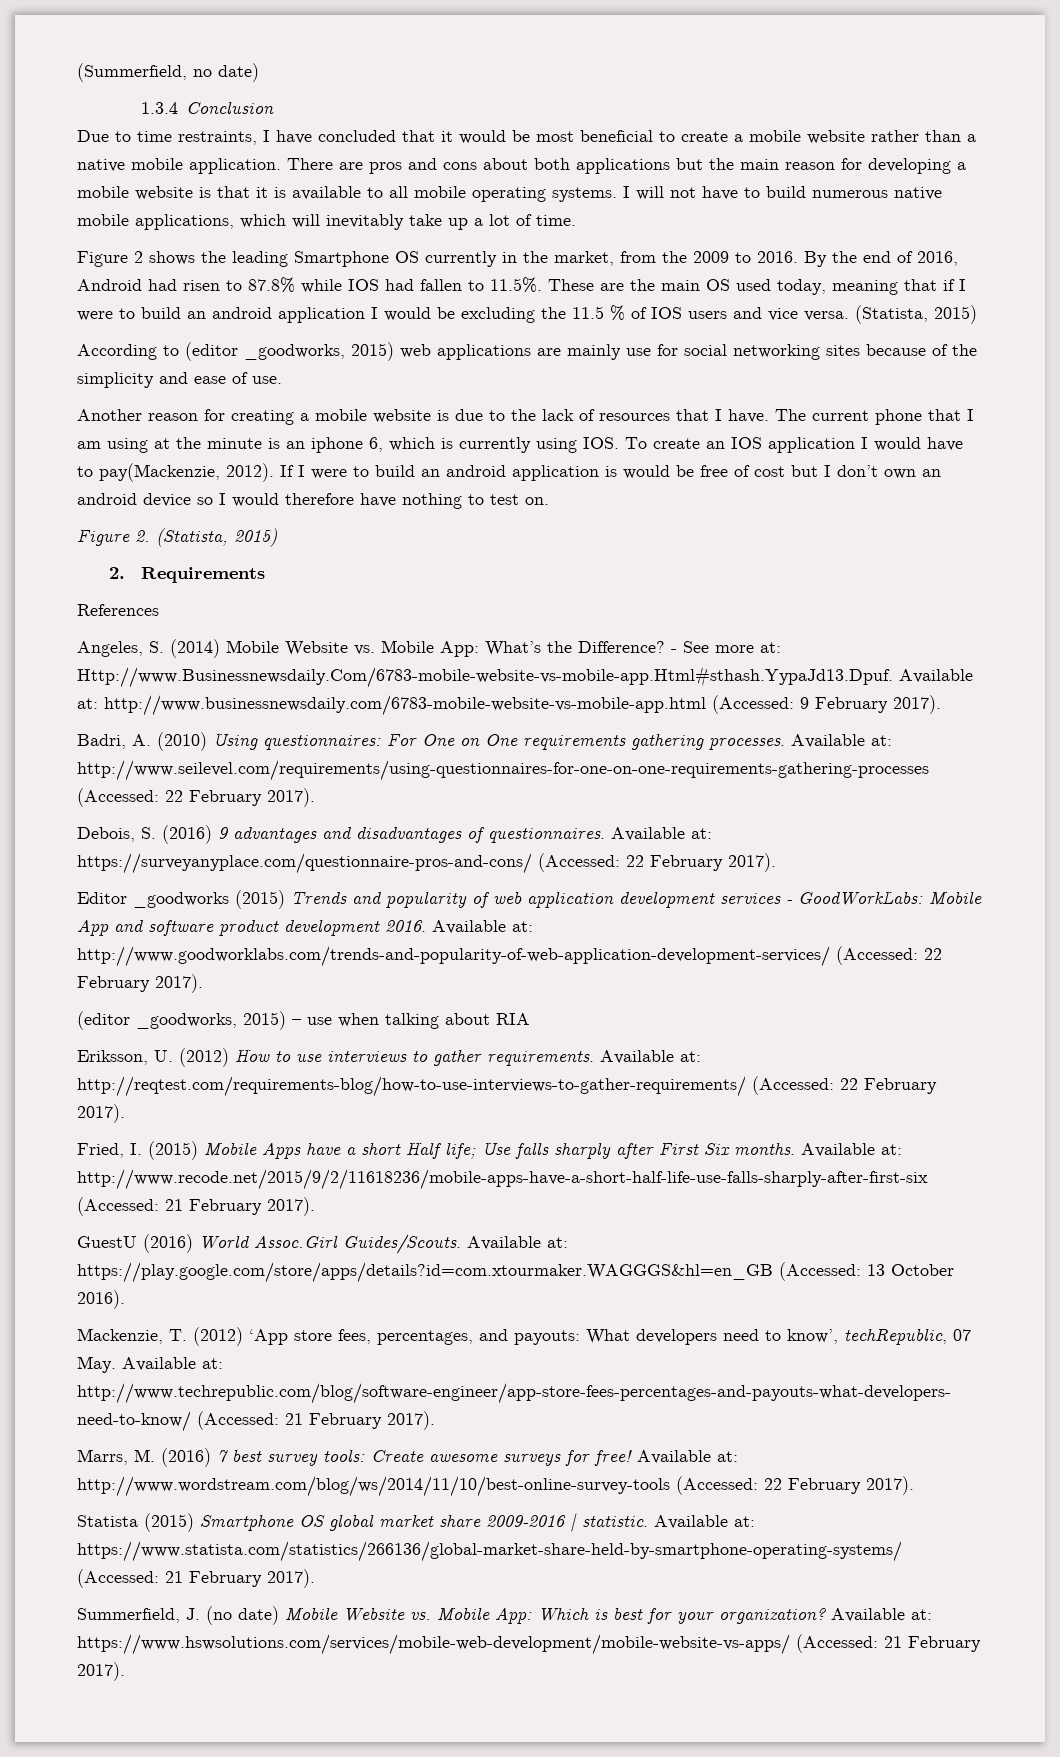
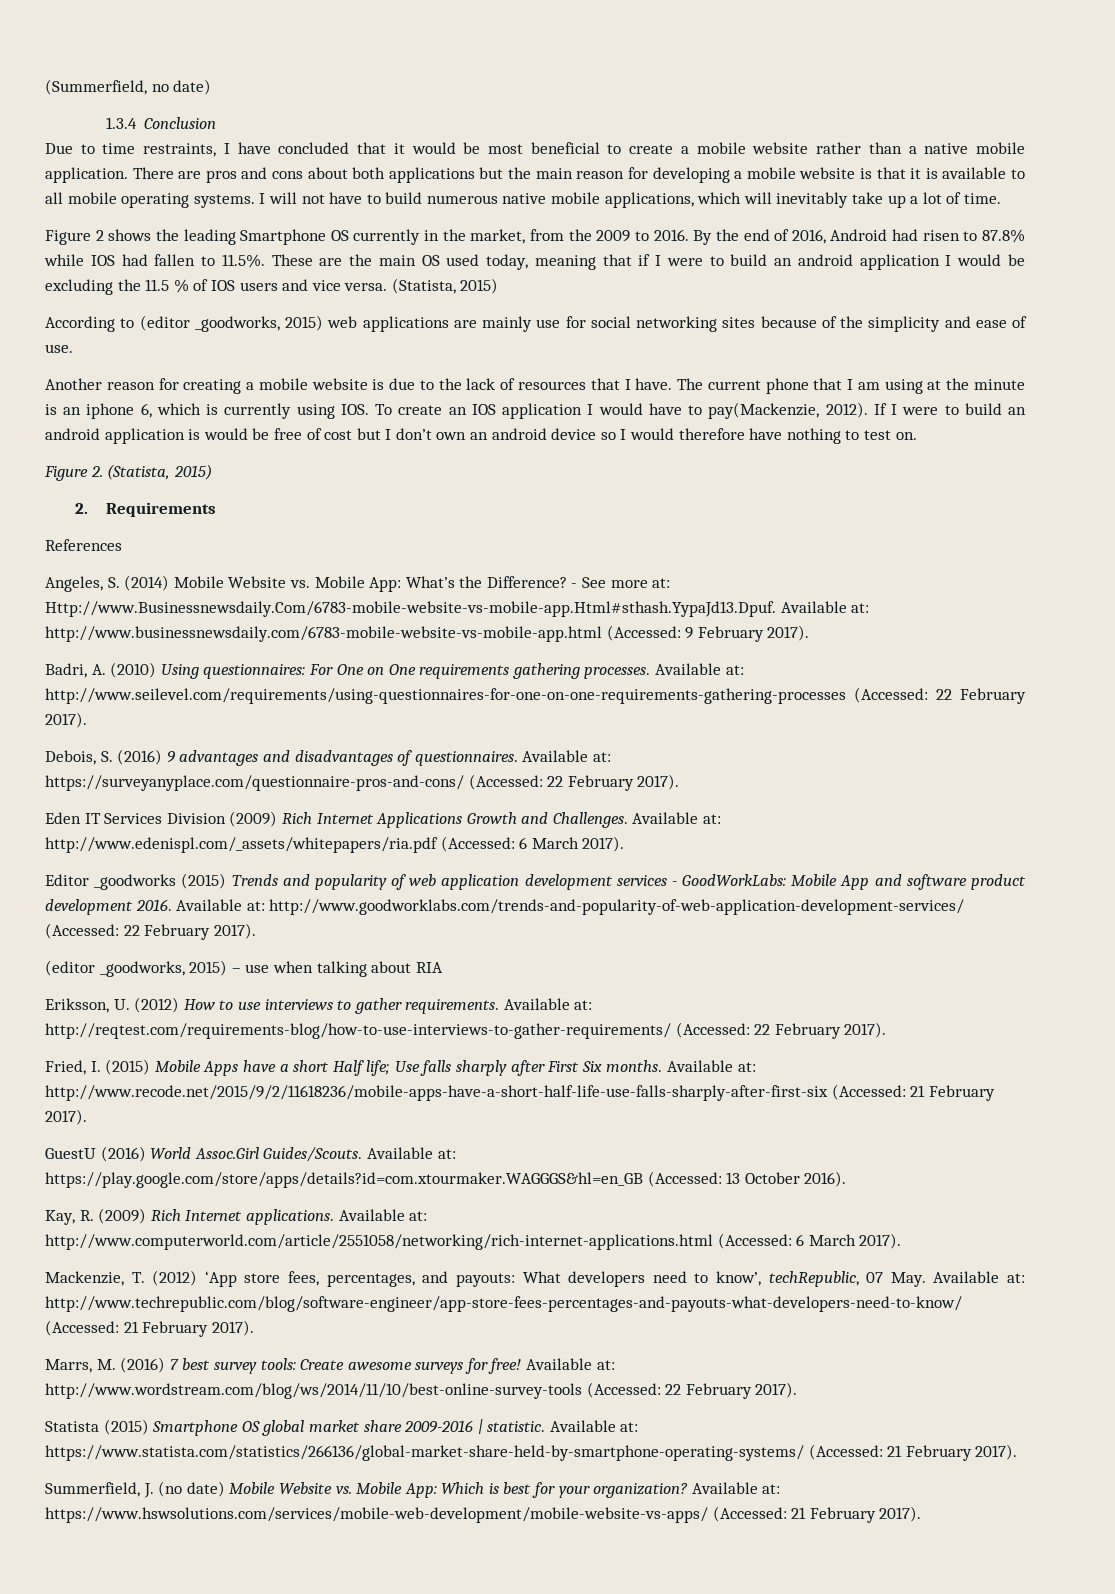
+ Eden IT Services Division (2009) Rich Internet Applications Growth and Challenges. Available at: http://www.edenispl.com/_assets/whitepapers/ria.pdf (Accessed: 6 March 2017).
+ Kay, R. (2009) Rich Internet applications. Available at: http://www.computerworld.com/article/2551058/networking/rich-internet-applications.html (Accessed: 6 March 2017).

